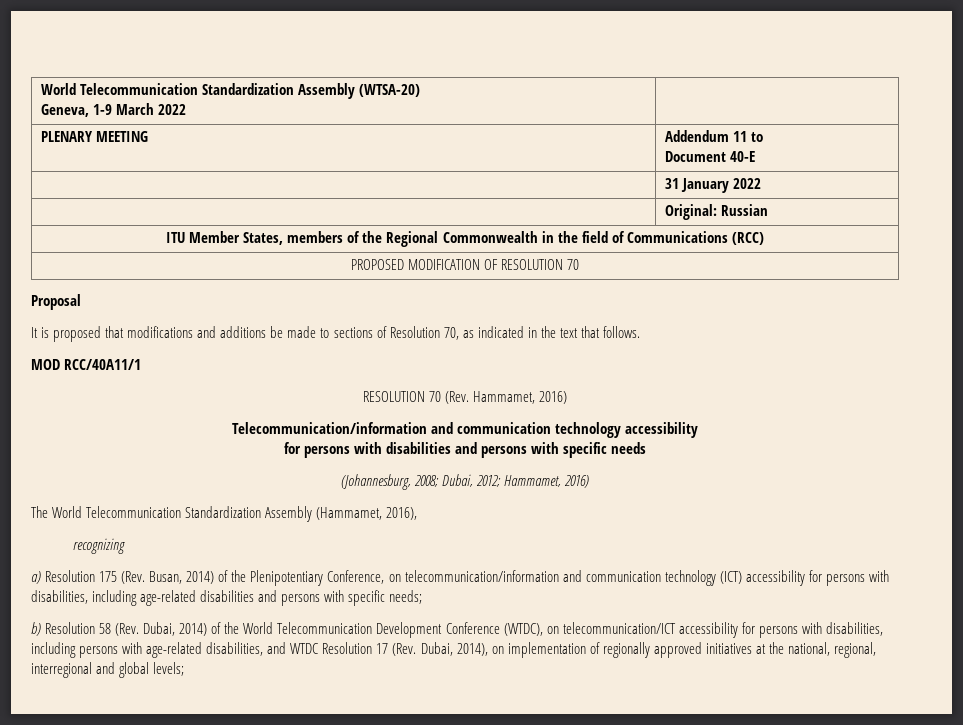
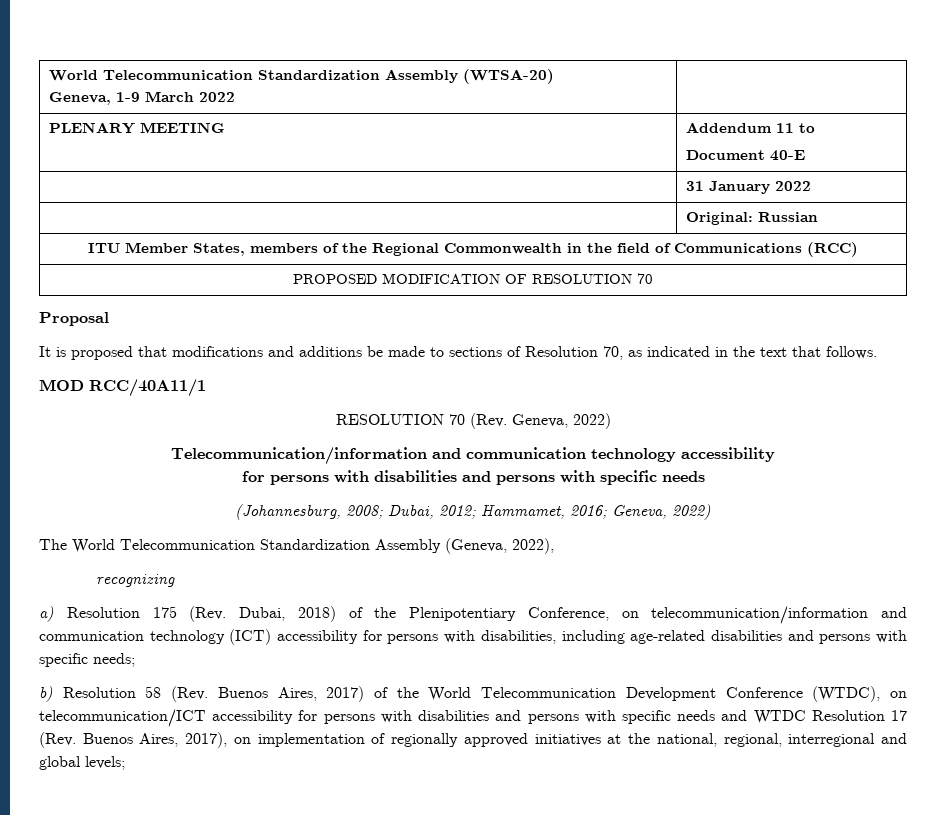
- RESOLUTION 70 (Rev. Hammamet, 2016)
+ RESOLUTION 70 (Rev. Geneva, 2022)
- (Johannesburg, 2008; Dubai, 2012; Hammamet, 2016)
+ (Johannesburg, 2008; Dubai, 2012; Hammamet, 2016; Geneva, 2022)
- The World Telecommunication Standardization Assembly (Hammamet, 2016),
+ The World Telecommunication Standardization Assembly (Geneva, 2022),
- a) Resolution 175 (Rev. Busan, 2014) of the Plenipotentiary Conference, on telecommunication/information and communication technology (ICT) accessibility for persons with disabilities, including age-related disabilities and persons with specific needs;
+ a) Resolution 175 (Rev. Dubai, 2018) of the Plenipotentiary Conference, on telecommunication/information and communication technology (ICT) accessibility for persons with disabilities, including age-related disabilities and persons with specific needs;
- b) Resolution 58 (Rev. Dubai, 2014) of the World Telecommunication Development Conference (WTDC), on telecommunication/ICT accessibility for persons with disabilities, including persons with age-related disabilities, and WTDC Resolution 17 (Rev. Dubai, 2014), on implementation of regionally approved initiatives at the national, regional, interregional and global levels;
+ b) Resolution 58 (Rev. Buenos Aires, 2017) of the World Telecommunication Development Conference (WTDC), on telecommunication/ICT accessibility for persons with disabilities and persons with specific needs and WTDC Resolution 17 (Rev. Buenos Aires, 2017), on implementation of regionally approved initiatives at the national, regional, interregional and global levels;

